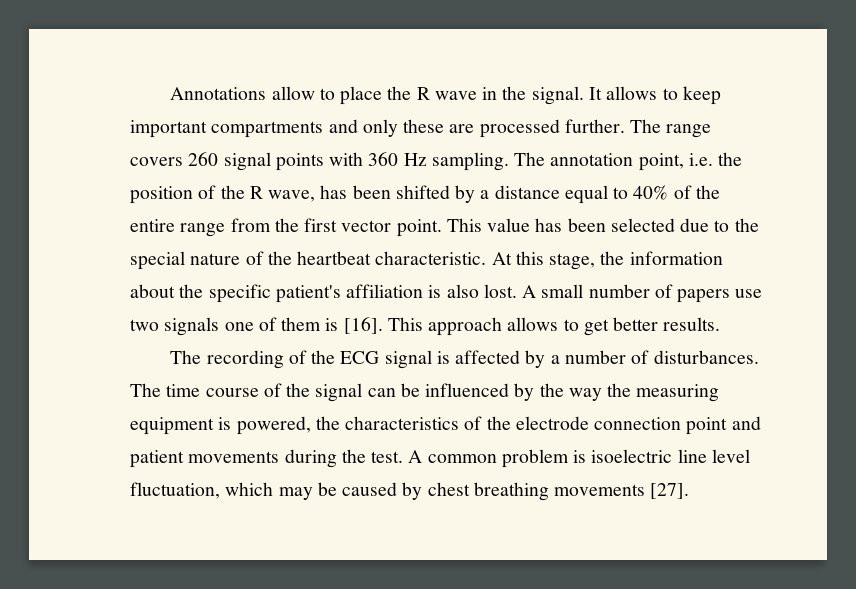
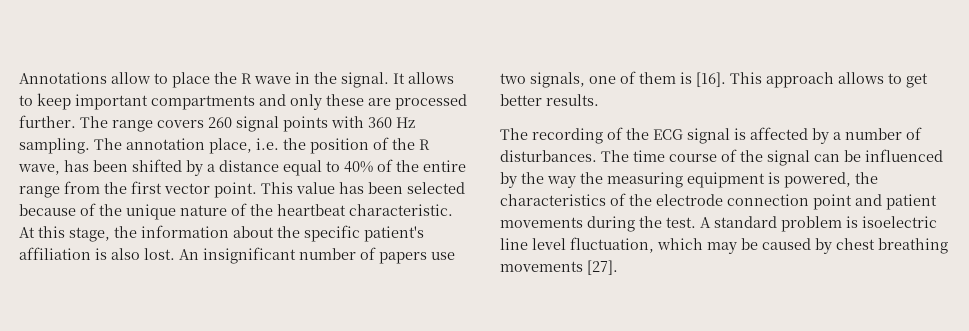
- The annotation point, i.e. the position of the R wave, has been shifted by a distance equal to 40% of the entire range from the first vector point.
+ The annotation place, i.e. the position of the R wave, has been shifted by a distance equal to 40% of the entire range from the first vector point.
- This value has been selected due to the special nature of the heartbeat characteristic.
+ This value has been selected because of the unique nature of the heartbeat characteristic.
- A small number of papers use two signals one of them is [16].
+ An insignificant number of papers use two signals, one of them is [16].
- A common problem is isoelectric line level fluctuation, which may be caused by chest breathing movements [27].
+ A standard problem is isoelectric line level fluctuation, which may be caused by chest breathing movements [27].

